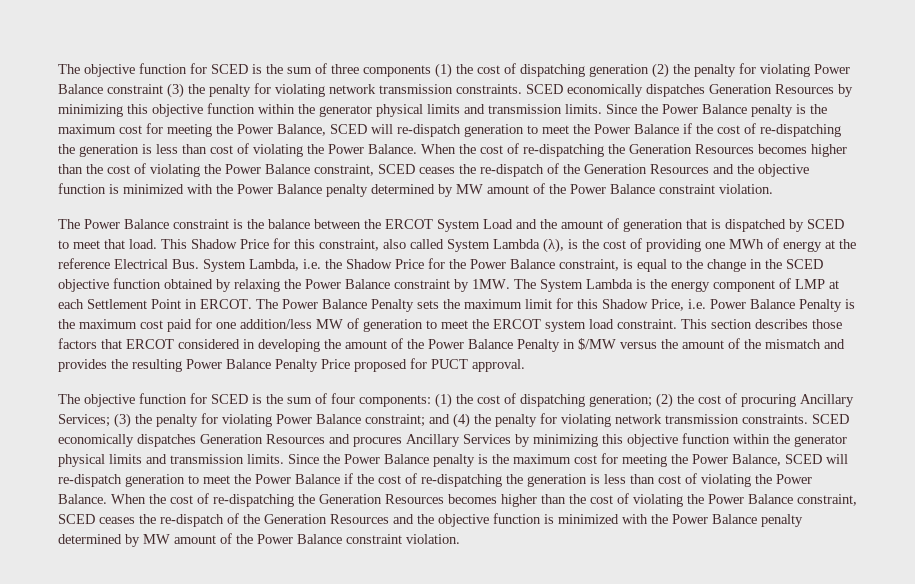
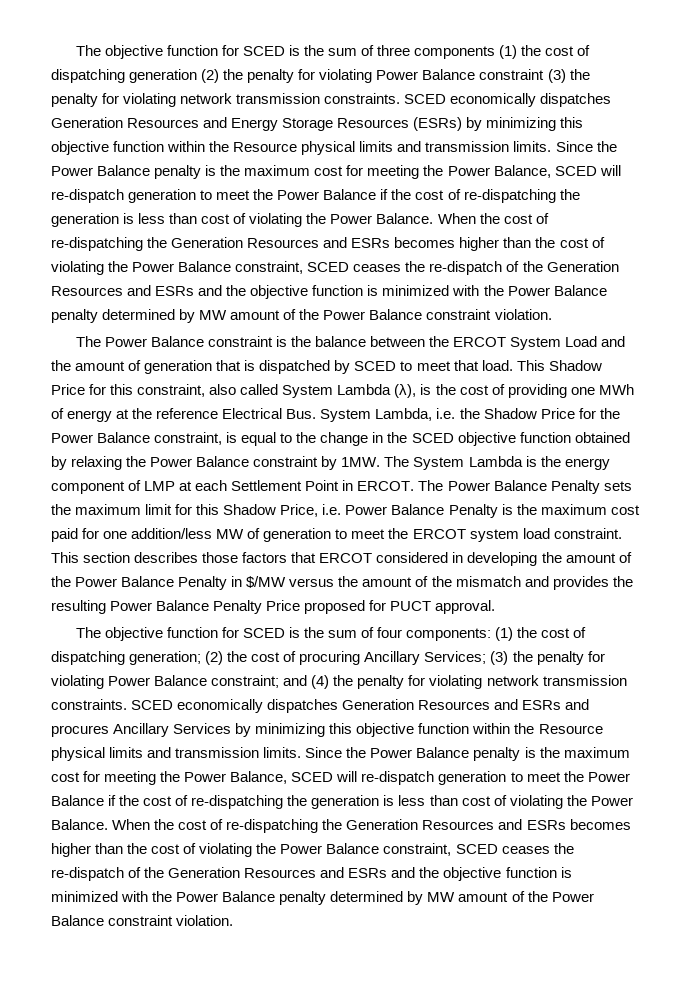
- SCED economically dispatches Generation Resources by minimizing this objective function within the generator physical limits and transmission limits. Since the Power Balance penalty is the maximum cost for meeting the Power Balance, SCED will re-dispatch generation to meet the Power Balance if the cost of re-dispatching the generation is less than cost of violating the Power Balance. When the cost of re-dispatching the Generation Resources becomes higher than the cost of violating the Power Balance constraint, SCED ceases the re-dispatch of the Generation Resources and the objective function is minimized with the Power Balance penalty determined by MW amount of the Power Balance constraint violation.
+ SCED economically dispatches Generation Resources and Energy Storage Resources (ESRs) by minimizing this objective function within the Resource physical limits and transmission limits. Since the Power Balance penalty is the maximum cost for meeting the Power Balance, SCED will re-dispatch generation to meet the Power Balance if the cost of re-dispatching the generation is less than cost of violating the Power Balance. When the cost of re-dispatching the Generation Resources and ESRs becomes higher than the cost of violating the Power Balance constraint, SCED ceases the re-dispatch of the Generation Resources and ESRs and the objective function is minimized with the Power Balance penalty determined by MW amount of the Power Balance constraint violation.
- SCED economically dispatches Generation Resources and procures Ancillary Services by minimizing this objective function within the generator physical limits and transmission limits. Since the Power Balance penalty is the maximum cost for meeting the Power Balance, SCED will re-dispatch generation to meet the Power Balance if the cost of re-dispatching the generation is less than cost of violating the Power Balance. When the cost of re-dispatching the Generation Resources becomes higher than the cost of violating the Power Balance constraint, SCED ceases the re-dispatch of the Generation Resources and the objective function is minimized with the Power Balance penalty determined by MW amount of the Power Balance constraint violation.
+ SCED economically dispatches Generation Resources and ESRs and procures Ancillary Services by minimizing this objective function within the Resource physical limits and transmission limits. Since the Power Balance penalty is the maximum cost for meeting the Power Balance, SCED will re-dispatch generation to meet the Power Balance if the cost of re-dispatching the generation is less than cost of violating the Power Balance. When the cost of re-dispatching the Generation Resources and ESRs becomes higher than the cost of violating the Power Balance constraint, SCED ceases the re-dispatch of the Generation Resources and ESRs and the objective function is minimized with the Power Balance penalty determined by MW amount of the Power Balance constraint violation.

